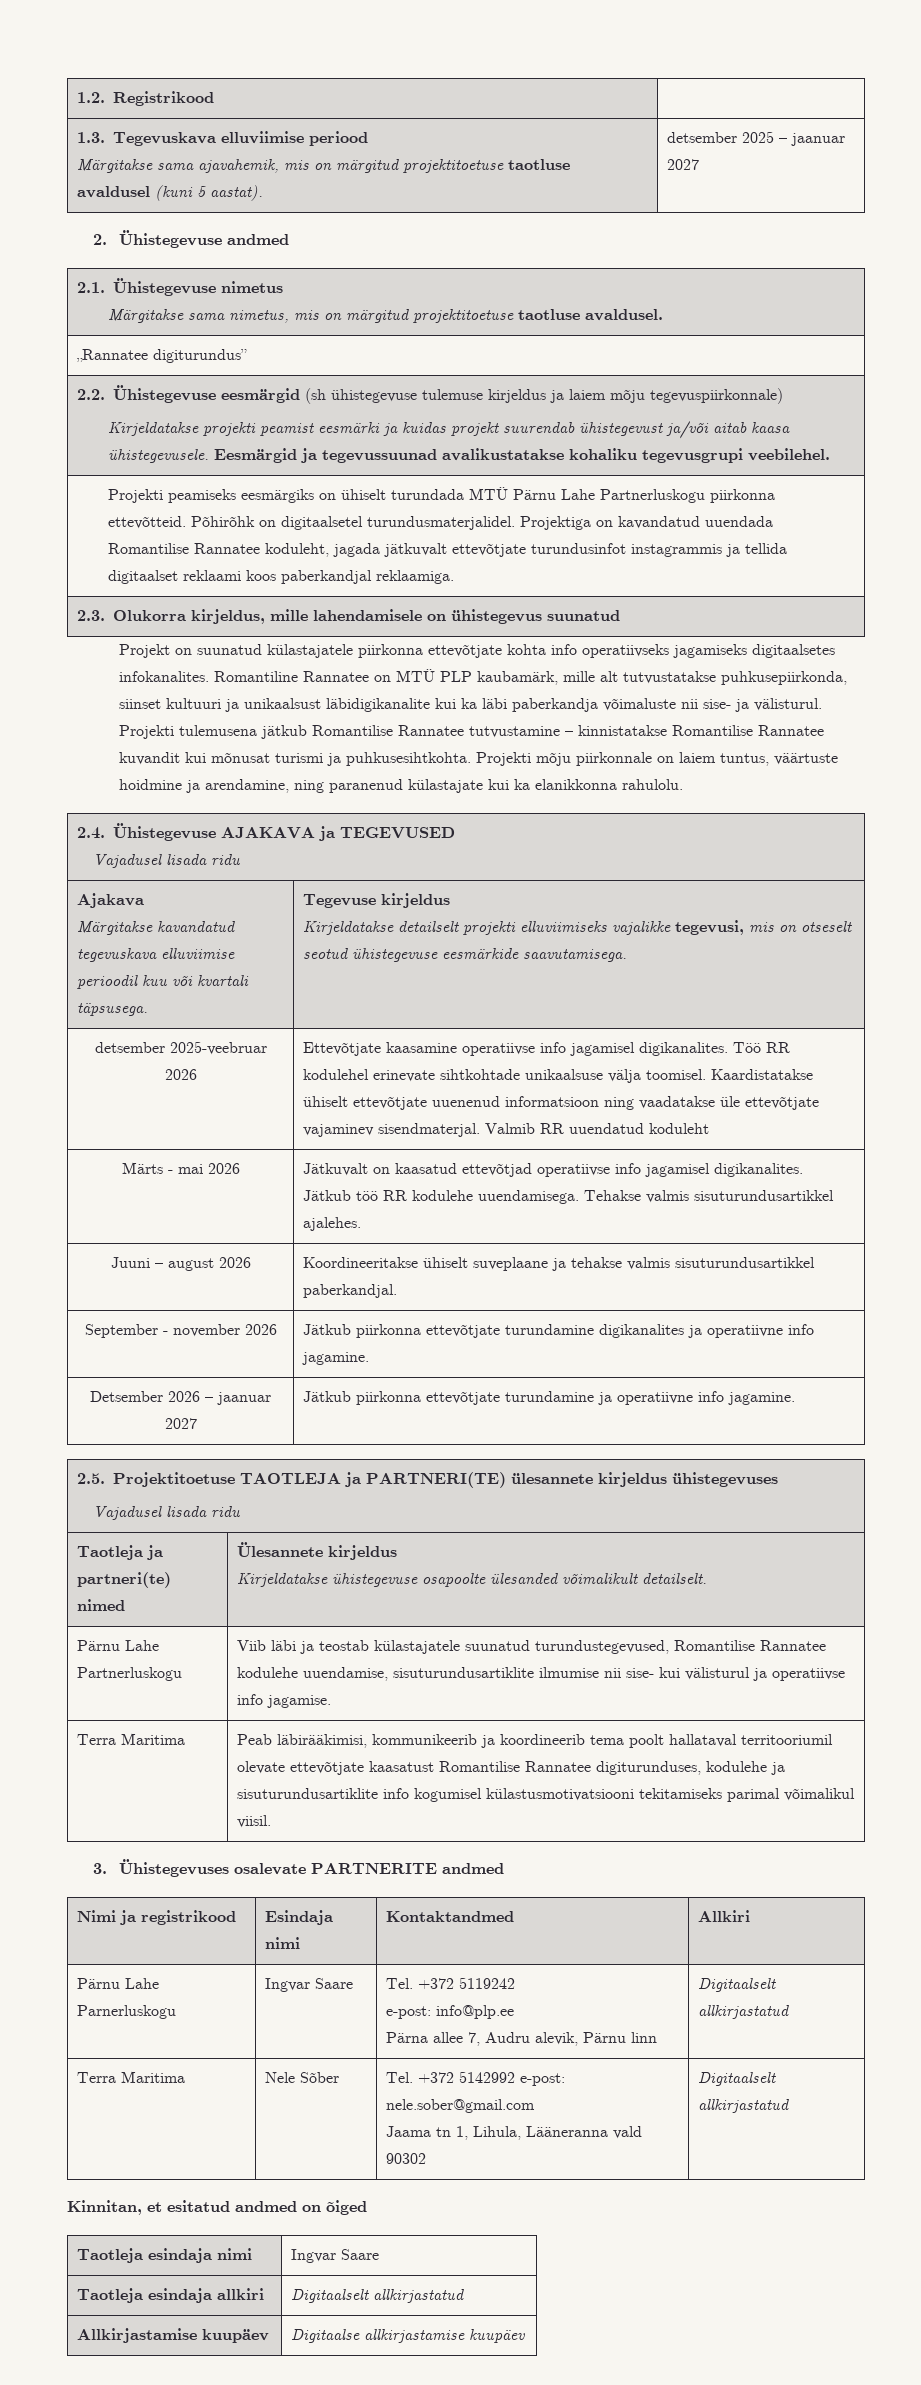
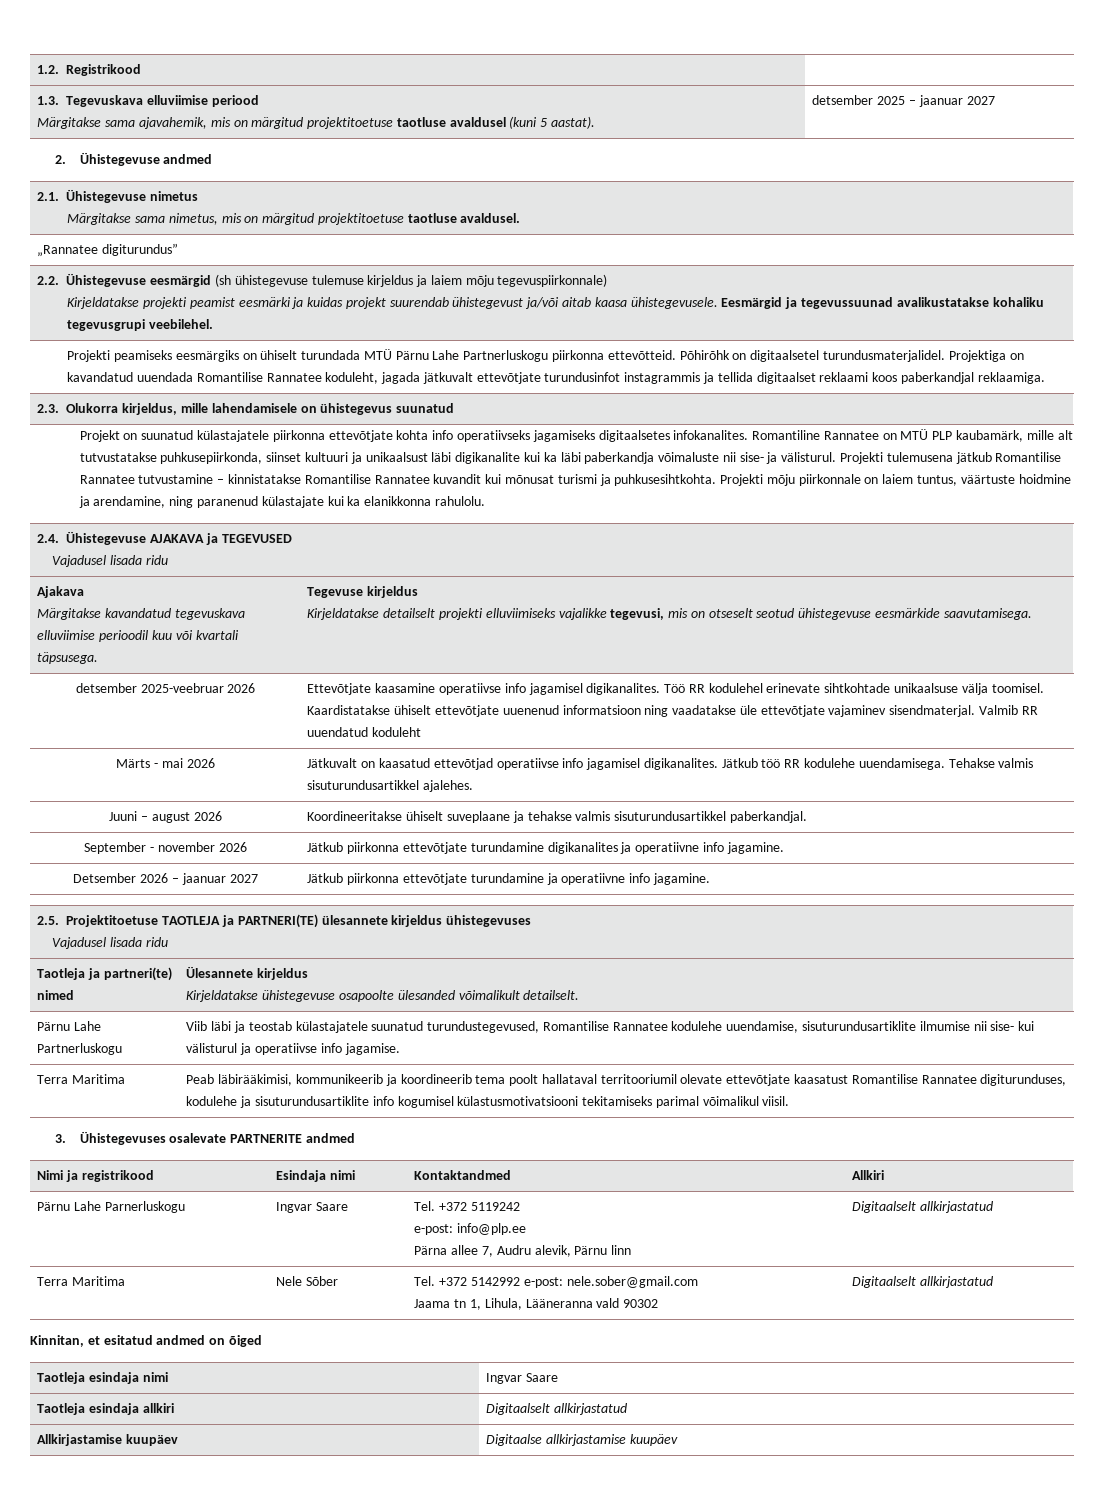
- Romantiline Rannatee on MTÜ PLP kaubamärk, mille alt tutvustatakse puhkusepiirkonda, siinset kultuuri ja unikaalsust läbidigikanalite kui ka läbi paberkandja võimaluste nii sise- ja välisturul.
+ Romantiline Rannatee on MTÜ PLP kaubamärk, mille alt tutvustatakse puhkusepiirkonda, siinset kultuuri ja unikaalsust läbi digikanalite kui ka läbi paberkandja võimaluste nii sise- ja välisturul.

